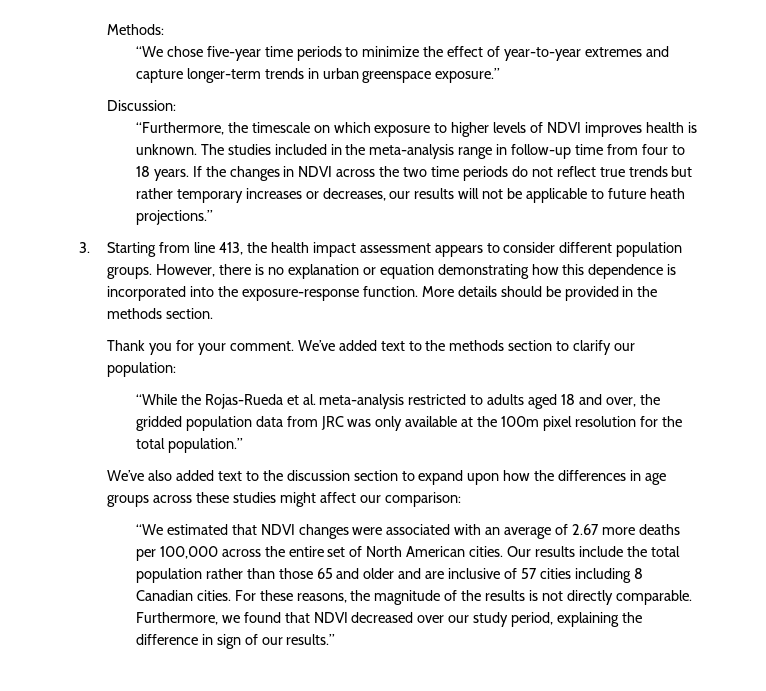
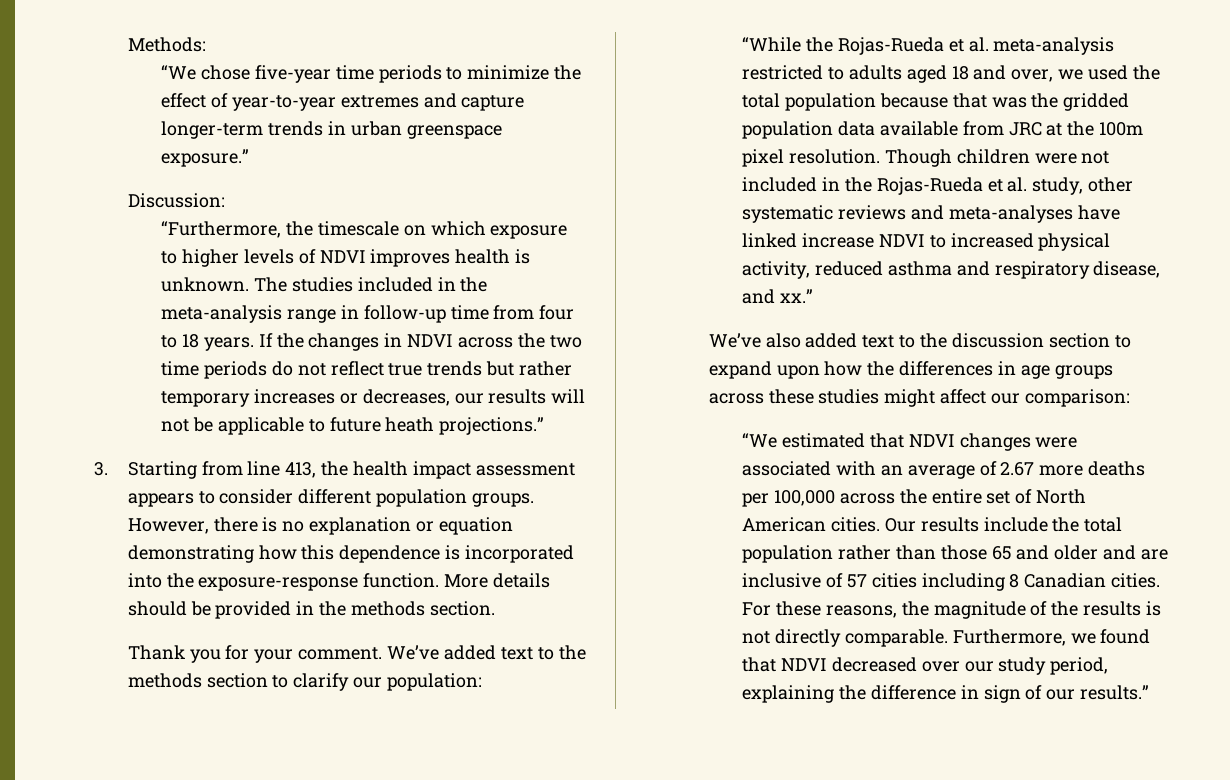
- “While the Rojas-Rueda et al. meta-analysis restricted to adults aged 18 and over, the gridded population data from JRC was only available at the 100m pixel resolution for the total population.”
+ “While the Rojas-Rueda et al. meta-analysis restricted to adults aged 18 and over, we used the total population because that was the gridded population data available from JRC at the 100m pixel resolution. Though children were not included in the Rojas-Rueda et al. study, other systematic reviews and meta-analyses have linked increase NDVI to increased physical activity, reduced asthma and respiratory disease, and xx.”

